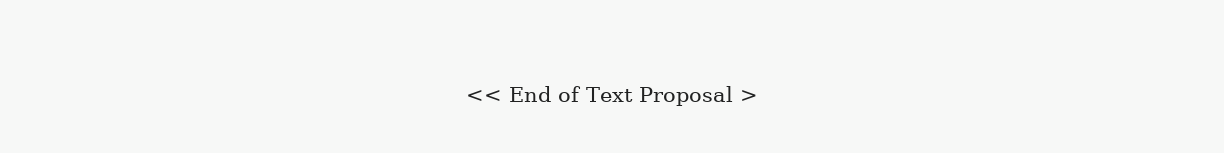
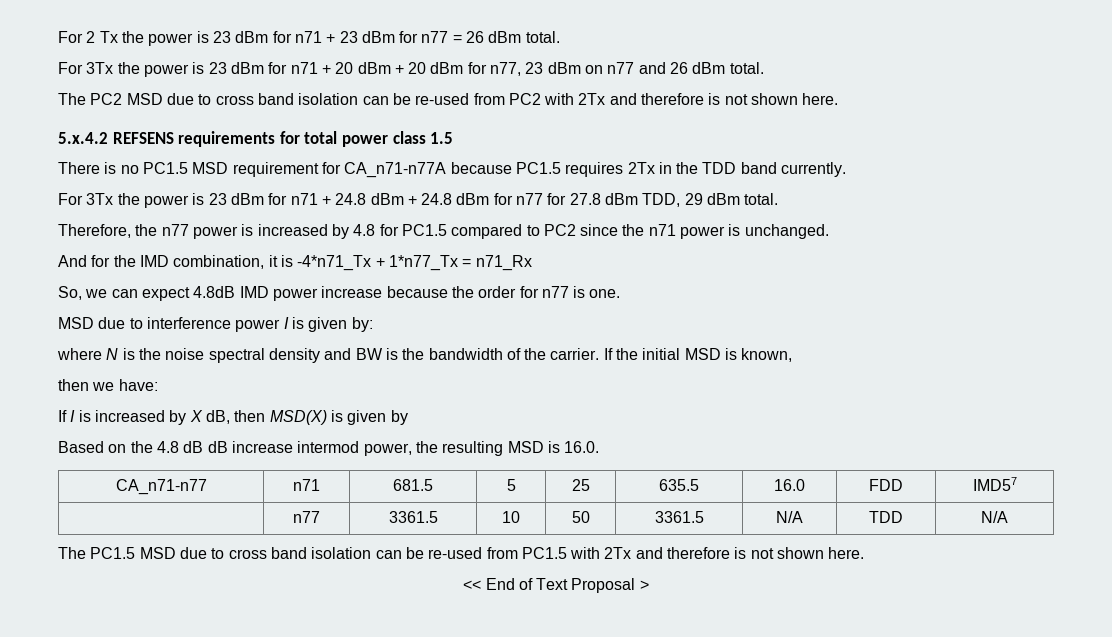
+ For 2 Tx the power is 23 dBm for n71 + 23 dBm for n77 = 26 dBm total.
+ For 3Tx the power is 23 dBm for n71 + 20 dBm + 20 dBm for n77, 23 dBm on n77 and 26 dBm total.
+ The PC2 MSD due to cross band isolation can be re-used from PC2 with 2Tx and therefore is not shown here.
+ 5.x.4.2 REFSENS requirements for total power class 1.5
+ There is no PC1.5 MSD requirement for CA_n71-n77A because PC1.5 requires 2Tx in the TDD band currently.
+ For 3Tx the power is 23 dBm for n71 + 24.8 dBm + 24.8 dBm for n77 for 27.8 dBm TDD, 29 dBm total.
+ Therefore, the n77 power is increased by 4.8 for PC1.5 compared to PC2 since the n71 power is unchanged.
+ And for the IMD combination, it is -4*n71_Tx + 1*n77_Tx = n71_Rx
+ So, we can expect 4.8dB IMD power increase because the order for n77 is one.
+ MSD due to interference power I is given by:
+ where N is the noise spectral density and BW is the bandwidth of the carrier. If the initial MSD is known,
+ then we have:
+ If I is increased by X dB, then MSD(X) is given by
+ Based on the 4.8 dB dB increase intermod power, the resulting MSD is 16.0.
+ CA_n71-n77 | n71 | 681.5 | 5 | 25 | 635.5 | 16.0 | FDD | IMD57
+ | n77 | 3361.5 | 10 | 50 | 3361.5 | N/A | TDD | N/A
+ The PC1.5 MSD due to cross band isolation can be re-used from PC1.5 with 2Tx and therefore is not shown here.

